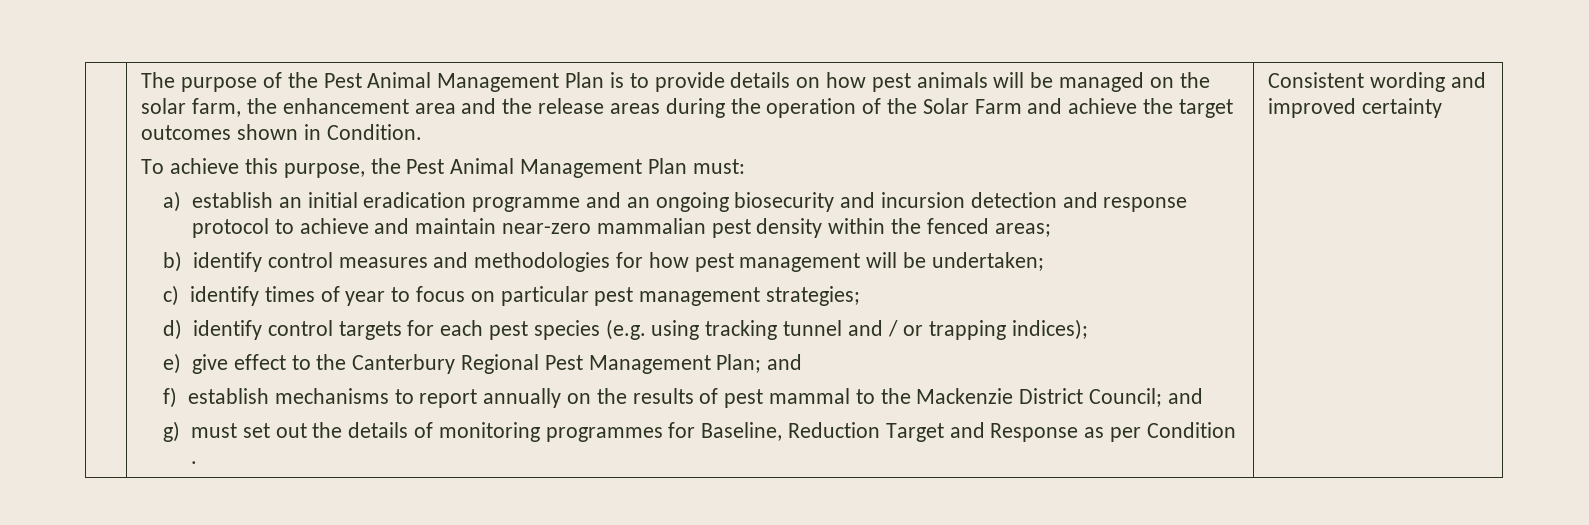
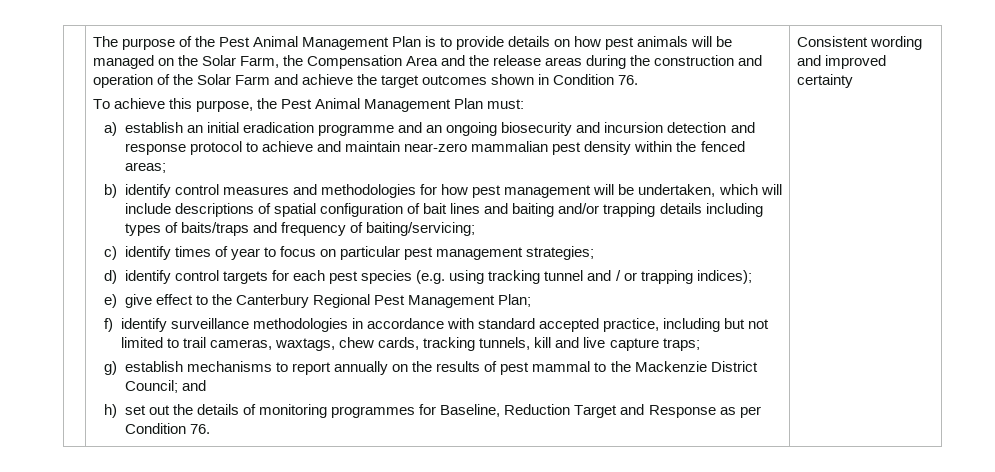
- The purpose of the Pest Animal Management Plan is to provide details on how pest animals will be managed on the solar farm, the enhancement area and the release areas during the operation of the Solar Farm and achieve the target outcomes shown in Condition.
+ The purpose of the Pest Animal Management Plan is to provide details on how pest animals will be managed on the Solar Farm, the Compensation Area and the release areas during the construction and operation of the Solar Farm and achieve the target outcomes shown in Condition 76.
- b) identify control measures and methodologies for how pest management will be undertaken;
+ b) identify control measures and methodologies for how pest management will be undertaken, which will include descriptions of spatial configuration of bait lines and baiting and/or trapping details including types of baits/traps and frequency of baiting/servicing;
- e) give effect to the Canterbury Regional Pest Management Plan; and
- f) establish mechanisms to report annually on the results of pest mammal to the Mackenzie District Council; and
+ e) give effect to the Canterbury Regional Pest Management Plan;
+ f) identify surveillance methodologies in accordance with standard accepted practice, including but not limited to trail cameras, waxtags, chew cards, tracking tunnels, kill and live capture traps;
+ g) establish mechanisms to report annually on the results of pest mammal to the Mackenzie District Council; and
- g) must set out the details of monitoring programmes for Baseline, Reduction Target and Response as per Condition .
+ h) set out the details of monitoring programmes for Baseline, Reduction Target and Response as per Condition 76.

